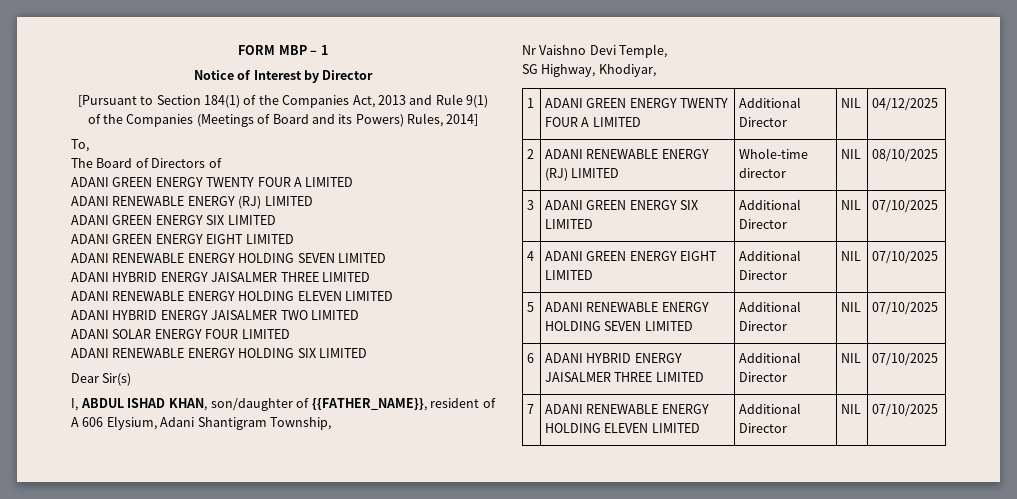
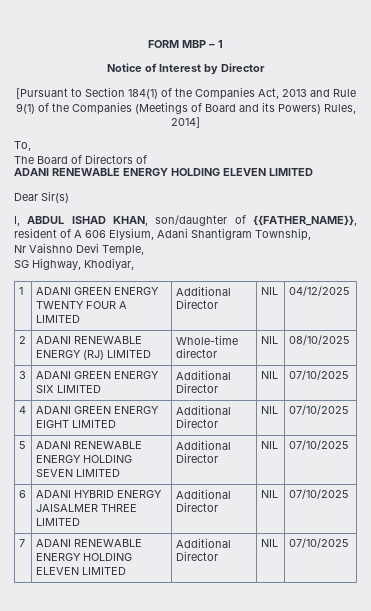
  The Board of Directors of
- ADANI GREEN ENERGY TWENTY FOUR A LIMITED
- ADANI RENEWABLE ENERGY (RJ) LIMITED
- ADANI GREEN ENERGY SIX LIMITED
- ADANI GREEN ENERGY EIGHT LIMITED
- ADANI RENEWABLE ENERGY HOLDING SEVEN LIMITED
- ADANI HYBRID ENERGY JAISALMER THREE LIMITED
  ADANI RENEWABLE ENERGY HOLDING ELEVEN LIMITED
- ADANI HYBRID ENERGY JAISALMER TWO LIMITED
- ADANI SOLAR ENERGY FOUR LIMITED
- ADANI RENEWABLE ENERGY HOLDING SIX LIMITED

